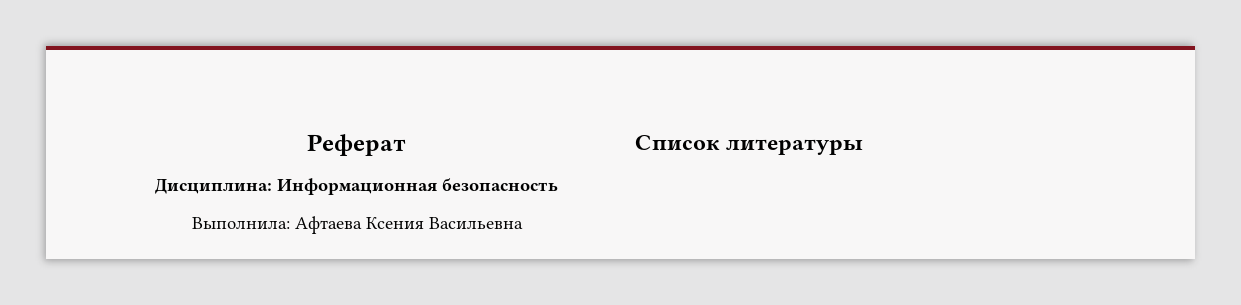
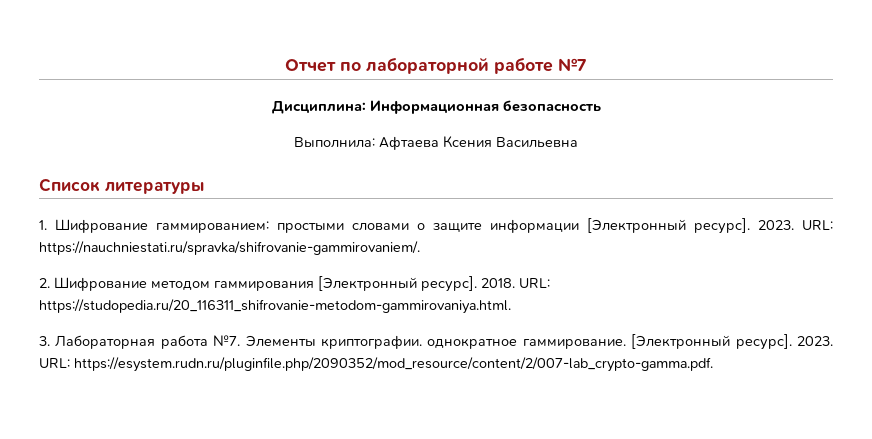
- Реферат
+ Отчет по лабораторной работе №7
+ 1. Шифрование гаммированием: простыми словами о защите информации [Электронный ресурс]. 2023. URL: https://nauchniestati.ru/spravka/shifrovanie-gammirovaniem/.
+ 2. Шифрование методом гаммирования [Электронный ресурс]. 2018. URL: https://studopedia.ru/20_116311_shifrovanie-metodom-gammirovaniya.html.
+ 3. Лабораторная работа №7. Элементы криптографии. однократное гаммирование. [Электронный ресурс]. 2023. URL: https://esystem.rudn.ru/pluginfile.php/2090352/mod_resource/content/2/007-lab_crypto-gamma.pdf.

